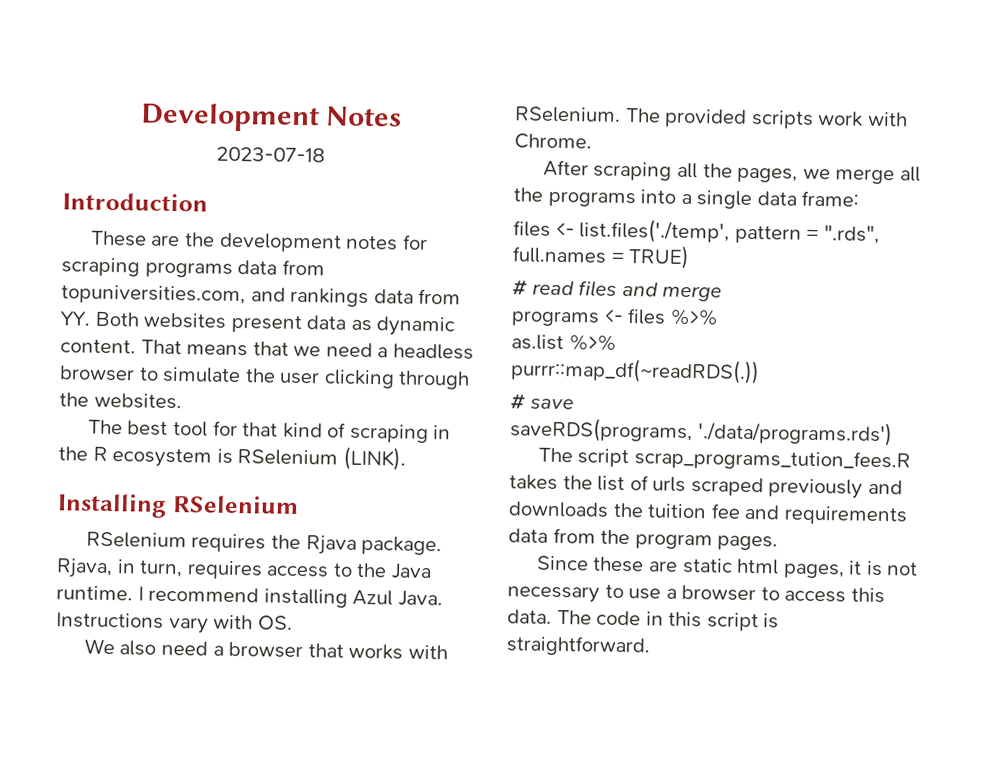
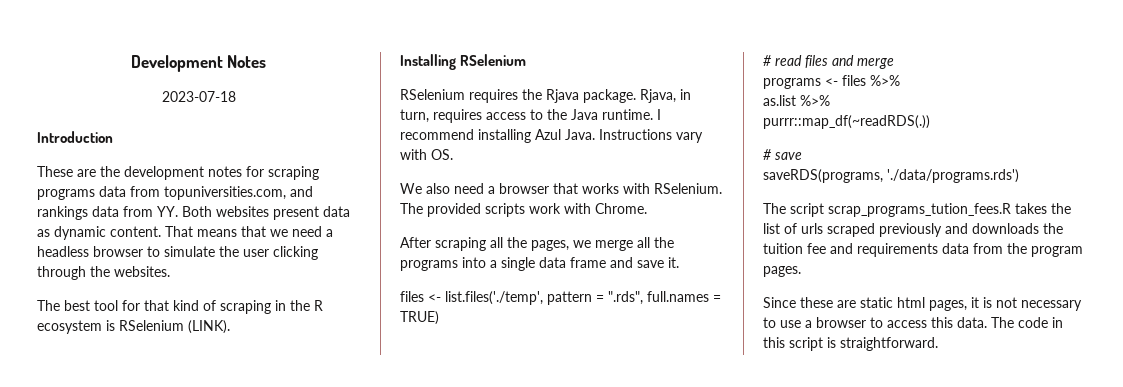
- After scraping all the pages, we merge all the programs into a single data frame:
+ After scraping all the pages, we merge all the programs into a single data frame and save it.

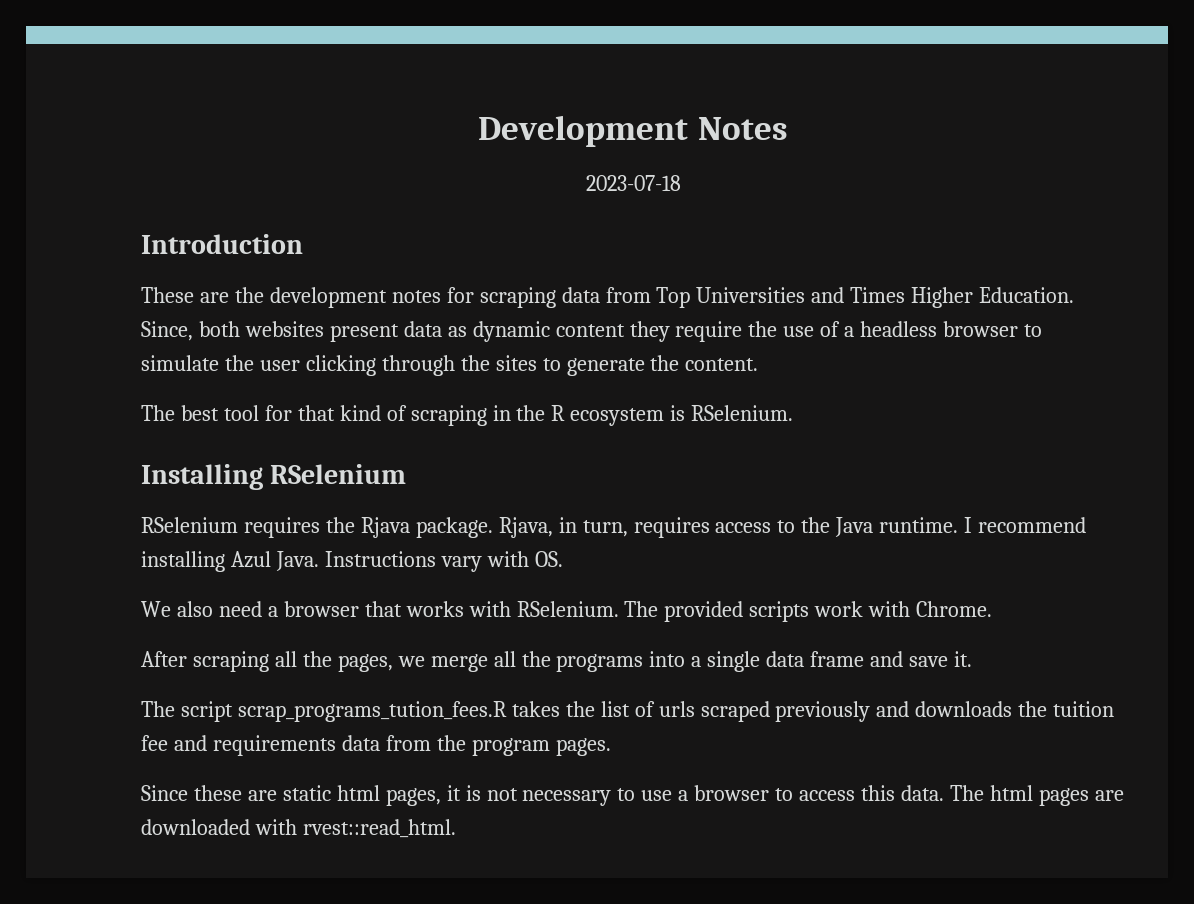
- These are the development notes for scraping programs data from topuniversities.com, and rankings data from YY. Both websites present data as dynamic content. That means that we need a headless browser to simulate the user clicking through the websites.
+ These are the development notes for scraping data from Top Universities and Times Higher Education. Since, both websites present data as dynamic content they require the use of a headless browser to simulate the user clicking through the sites to generate the content.
- The best tool for that kind of scraping in the R ecosystem is RSelenium (LINK).
+ The best tool for that kind of scraping in the R ecosystem is RSelenium.
- files <- list.files('./temp', pattern = ".rds", full.names = TRUE)
- # read files and merge
- programs <- files %>%
- as.list %>%
- purrr::map_df(~readRDS(.))
- # save
- saveRDS(programs, './data/programs.rds')
- The code in this script is straightforward.
+ The html pages are downloaded with rvest::read_html.

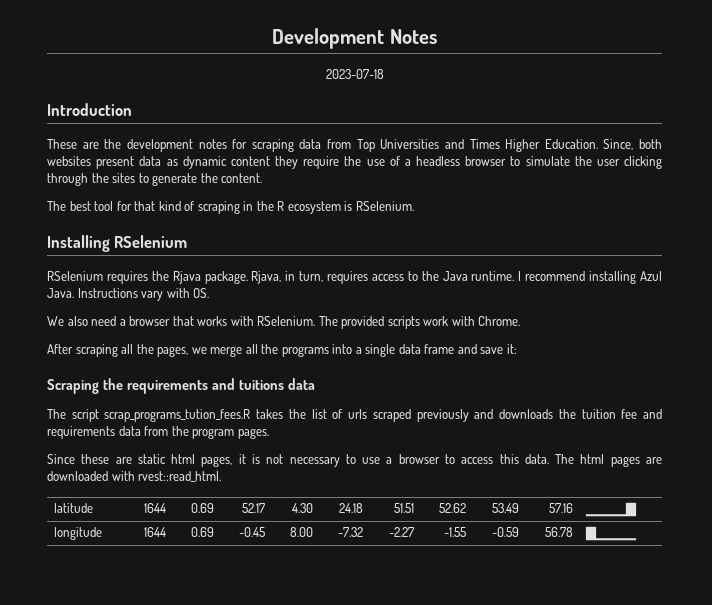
- After scraping all the pages, we merge all the programs into a single data frame and save it.
+ After scraping all the pages, we merge all the programs into a single data frame and save it:
+ Scraping the requirements and tuitions data
+ latitude | 1644 | 0.69 | 52.17 | 4.30 | 24.18 | 51.51 | 52.62 | 53.49 | 57.16 | ▁▁▁▁▇
+ longitude | 1644 | 0.69 | -0.45 | 8.00 | -7.32 | -2.27 | -1.55 | -0.59 | 56.78 | ▇▁▁▁▁

